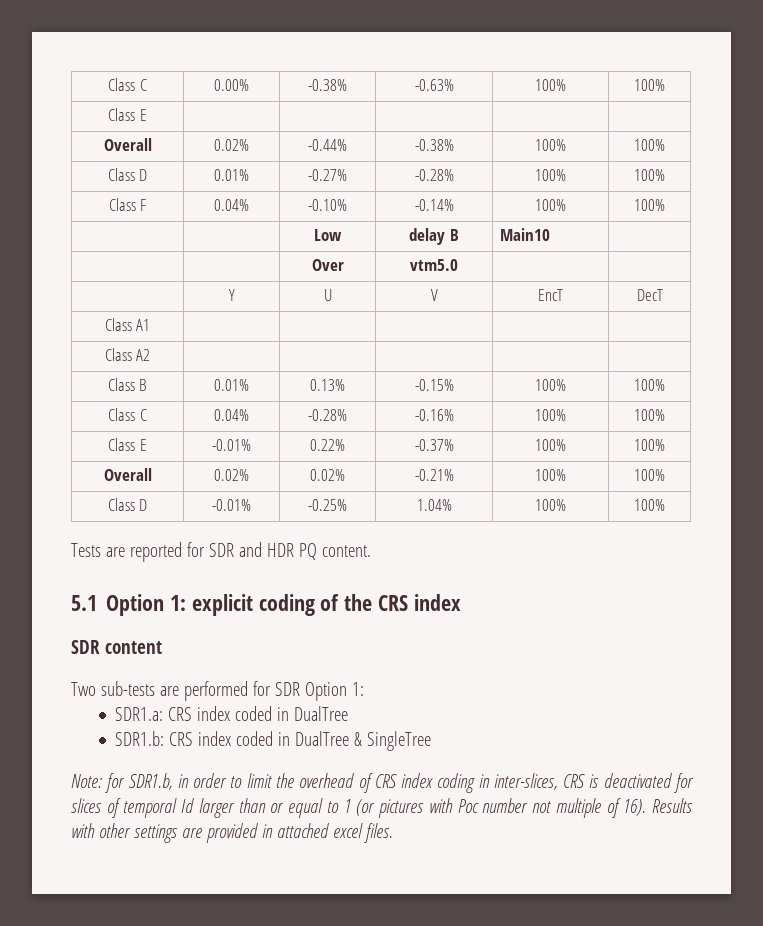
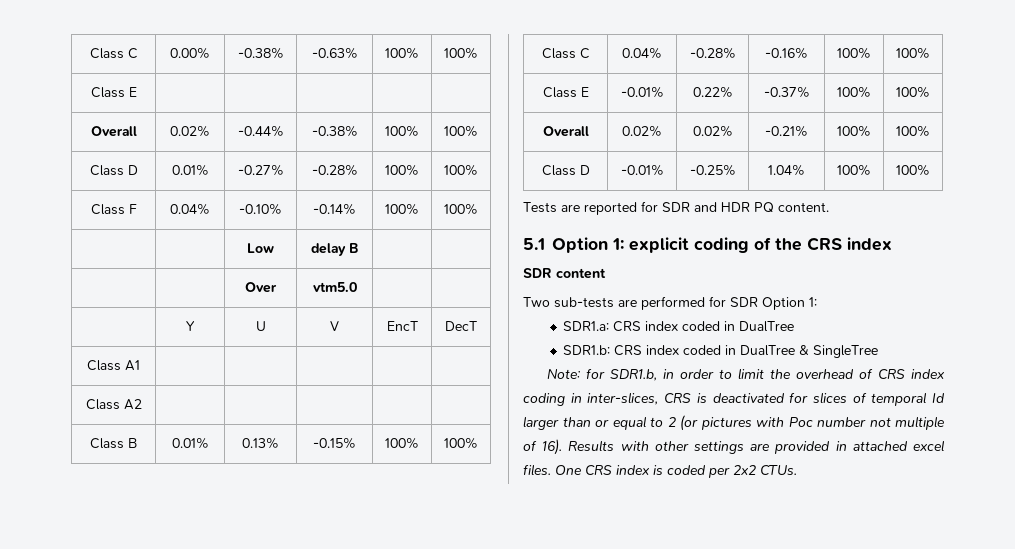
- | | Low | delay B | Main10 |
+ | | Low | delay B | |
- Note: for SDR1.b, in order to limit the overhead of CRS index coding in inter-slices, CRS is deactivated for slices of temporal Id larger than or equal to 1 (or pictures with Poc number not multiple of 16).
+ Note: for SDR1.b, in order to limit the overhead of CRS index coding in inter-slices, CRS is deactivated for slices of temporal Id larger than or equal to 2 (or pictures with Poc number not multiple of 16).
+ One CRS index is coded per 2x2 CTUs.

